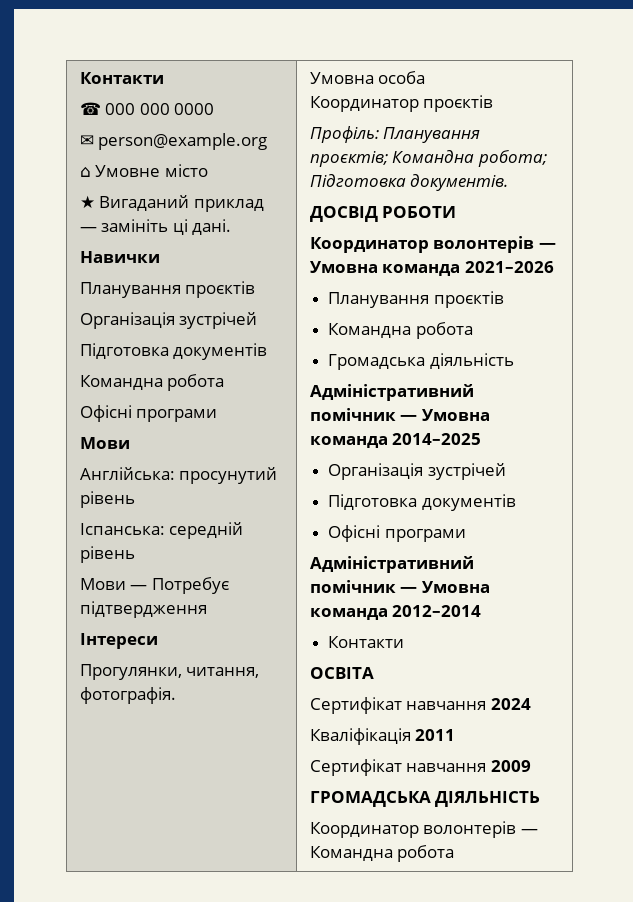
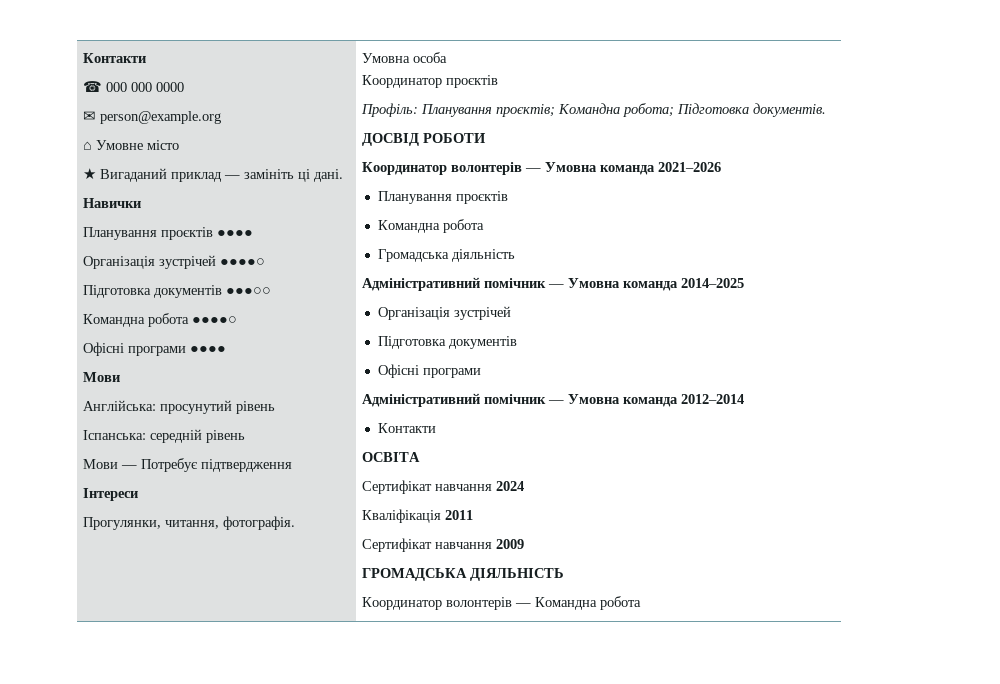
  Навички
- Планування проєктів
- Організація зустрічей
- Підготовка документів
- Командна робота
- Офісні програми
+ Планування проєктів ●●●●
+ Організація зустрічей ●●●●○
+ Підготовка документів ●●●○○
+ Командна робота ●●●●○
+ Офісні програми ●●●●

